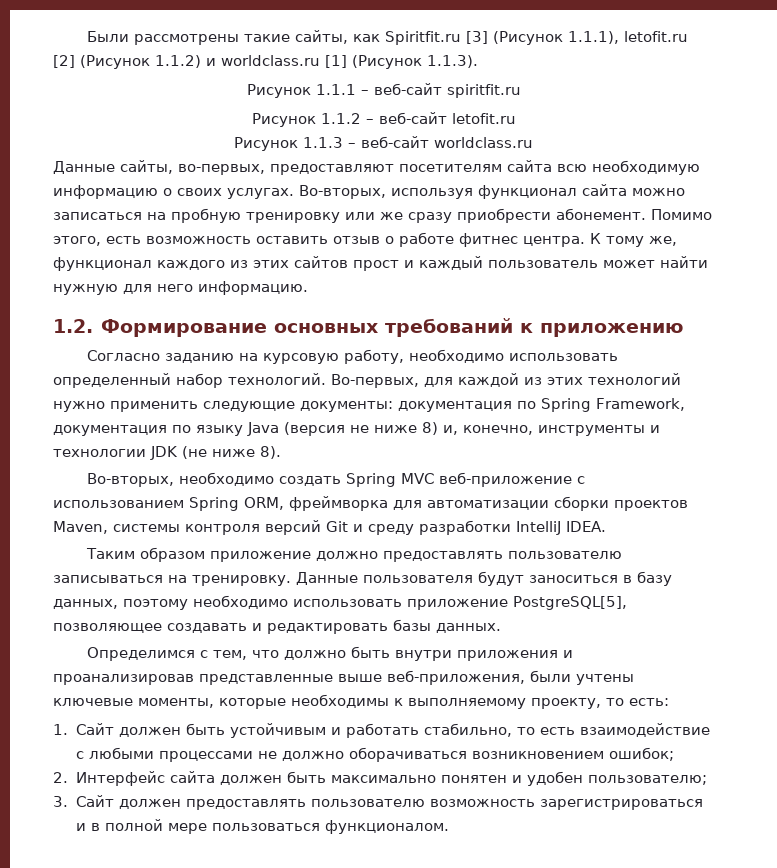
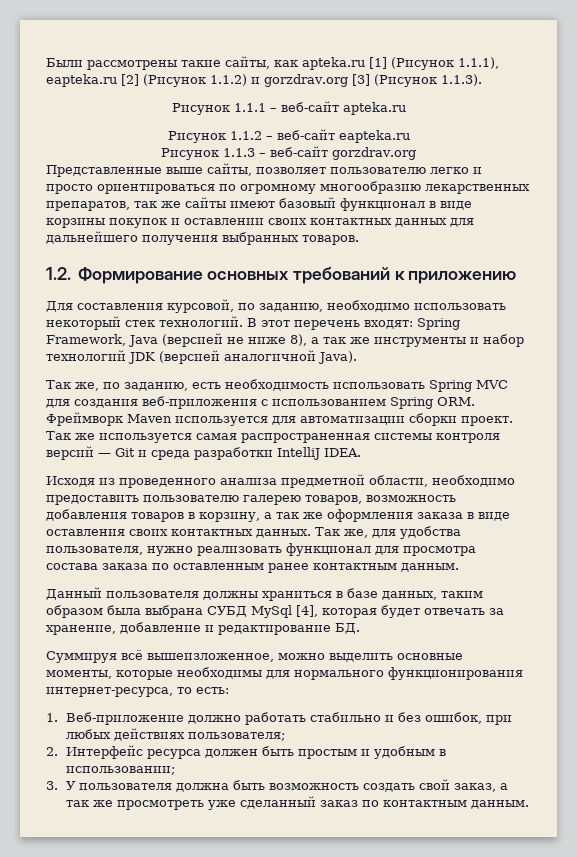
- Были рассмотрены такие сайты, как Spiritfit.ru [3] (Рисунок 1.1.1), letofit.ru [2] (Рисунок 1.1.2) и worldclass.ru [1] (Рисунок 1.1.3).
+ Были рассмотрены такие сайты, как apteka.ru [1] (Рисунок 1.1.1), eapteka.ru [2] (Рисунок 1.1.2) и gorzdrav.org [3] (Рисунок 1.1.3).
- Рисунок 1.1.1 – веб-сайт spiritfit.ru
+ Рисунок 1.1.1 – веб-сайт apteka.ru
- Рисунок 1.1.2 – веб-сайт letofit.ru
+ Рисунок 1.1.2 – веб-сайт eapteka.ru
- Рисунок 1.1.3 – веб-сайт worldclass.ru
- Данные сайты, во-первых, предоставляют посетителям сайта всю необходимую информацию о своих услугах. Во-вторых, используя функционал сайта можно записаться на пробную тренировку или же сразу приобрести абонемент. Помимо этого, есть возможность оставить отзыв о работе фитнес центра. К тому же, функционал каждого из этих сайтов прост и каждый пользователь может найти нужную для него информацию.
+ Рисунок 1.1.3 – веб-сайт gorzdrav.org
+ Представленные выше сайты, позволяет пользователю легко и просто ориентироваться по огромному многообразию лекарственных препаратов, так же сайты имеют базовый функционал в виде корзины покупок и оставлении своих контактных данных для дальнейшего получения выбранных товаров.
- Согласно заданию на курсовую работу, необходимо использовать определенный набор технологий. Во-первых, для каждой из этих технологий нужно применить следующие документы: документация по Spring Framework, документация по языку Java (версия не ниже 8) и, конечно, инструменты и технологии JDK (не ниже 8).
- Во-вторых, необходимо создать Spring MVC веб-приложение с использованием Spring ORM, фреймворка для автоматизации сборки проектов Maven, системы контроля версий Git и среду разработки IntelliJ IDEA.
+ Для составления курсовой, по заданию, необходимо использовать некоторый стек технологий. В этот перечень входят: Spring Framework, Java (версией не ниже 8), а так же инструменты и набор технологий JDK (версией аналогичной Java).
+ Так же, по заданию, есть необходимость использовать Spring MVC для создания веб-приложения с использованием Spring ORM. Фреймворк Maven используется для автоматизации сборки проект. Так же используется самая распространенная системы контроля версий — Git и среда разработки IntelliJ IDEA.
- Таким образом приложение должно предоставлять пользователю записываться на тренировку. Данные пользователя будут заноситься в базу данных, поэтому необходимо использовать приложение PostgreSQL[5], позволяющее создавать и редактировать базы данных.
- Определимся с тем, что должно быть внутри приложения и проанализировав представленные выше веб-приложения, были учтены ключевые моменты, которые необходимы к выполняемому проекту, то есть:
- 1. Сайт должен быть устойчивым и работать стабильно, то есть взаимодействие с любыми процессами не должно оборачиваться возникновением ошибок;
+ Исходя из проведенного анализа предметной области, необходимо предоставить пользователю галерею товаров, возможность добавления товаров в корзину, а так же оформления заказа в виде оставления своих контактных данных. Так же, для удобства пользователя, нужно реализовать функционал для просмотра состава заказа по оставленным ранее контактным данным.
+ Данный пользователя должны храниться в базе данных, таким образом была выбрана СУБД MySql [4], которая будет отвечать за хранение, добавление и редактирование БД.
+ Суммируя всё вышеизложенное, можно выделить основные моменты, которые необходимы для нормального функционирования интернет-ресурса, то есть:
+ 1. Веб-приложение должно работать стабильно и без ошибок, при любых действиях пользователя;
- 2. Интерфейс сайта должен быть максимально понятен и удобен пользователю;
- 3. Сайт должен предоставлять пользователю возможность зарегистрироваться и в полной мере пользоваться функционалом.
+ 2. Интерфейс ресурса должен быть простым и удобным в использовании;
+ 3. У пользователя должна быть возможность создать свой заказ, а так же просмотреть уже сделанный заказ по контактным данным.

